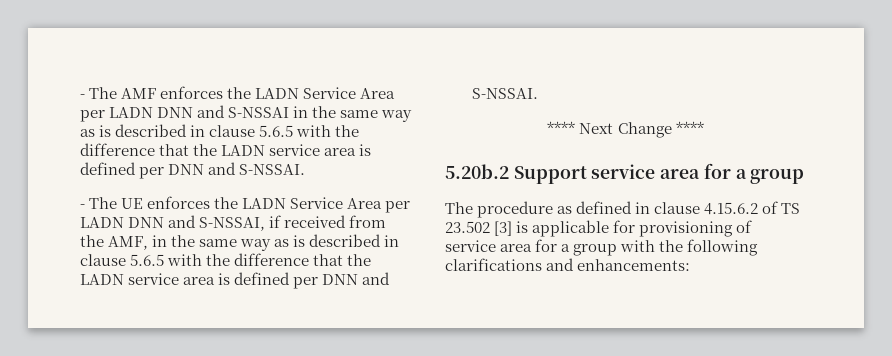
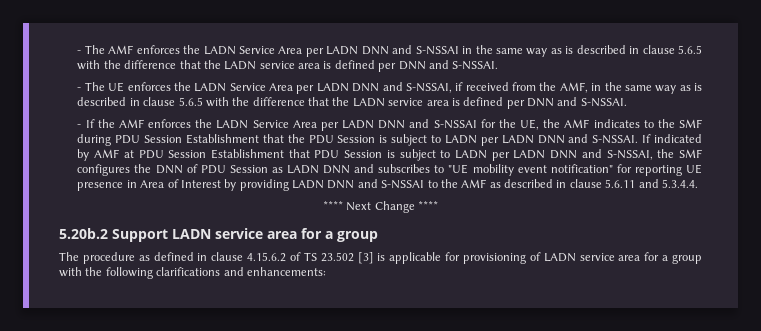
+ - If the AMF enforces the LADN Service Area per LADN DNN and S-NSSAI for the UE, the AMF indicates to the SMF during PDU Session Establishment that the PDU Session is subject to LADN per LADN DNN and S-NSSAI. If indicated by AMF at PDU Session Establishment that PDU Session is subject to LADN per LADN DNN and S-NSSAI, the SMF configures the DNN of PDU Session as LADN DNN and subscribes to "UE mobility event notification" for reporting UE presence in Area of Interest by providing LADN DNN and S-NSSAI to the AMF as described in clause 5.6.11 and 5.3.4.4.
- 5.20b.2 Support service area for a group
+ 5.20b.2 Support LADN service area for a group
- The procedure as defined in clause 4.15.6.2 of TS 23.502 [3] is applicable for provisioning of service area for a group with the following clarifications and enhancements:
+ The procedure as defined in clause 4.15.6.2 of TS 23.502 [3] is applicable for provisioning of LADN service area for a group with the following clarifications and enhancements:

